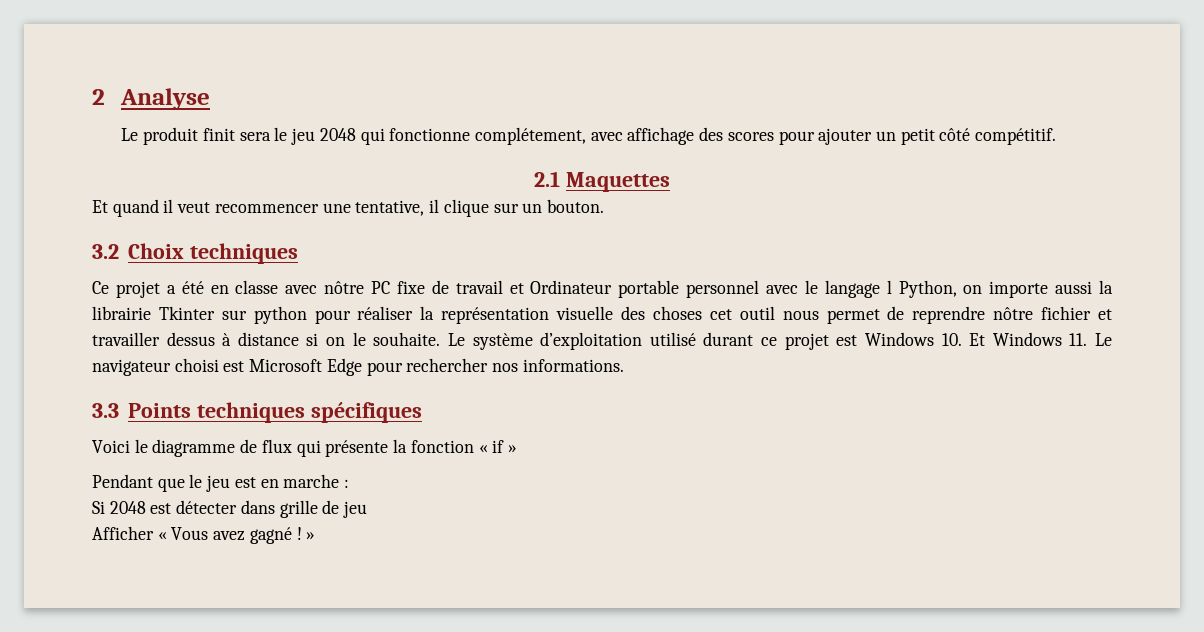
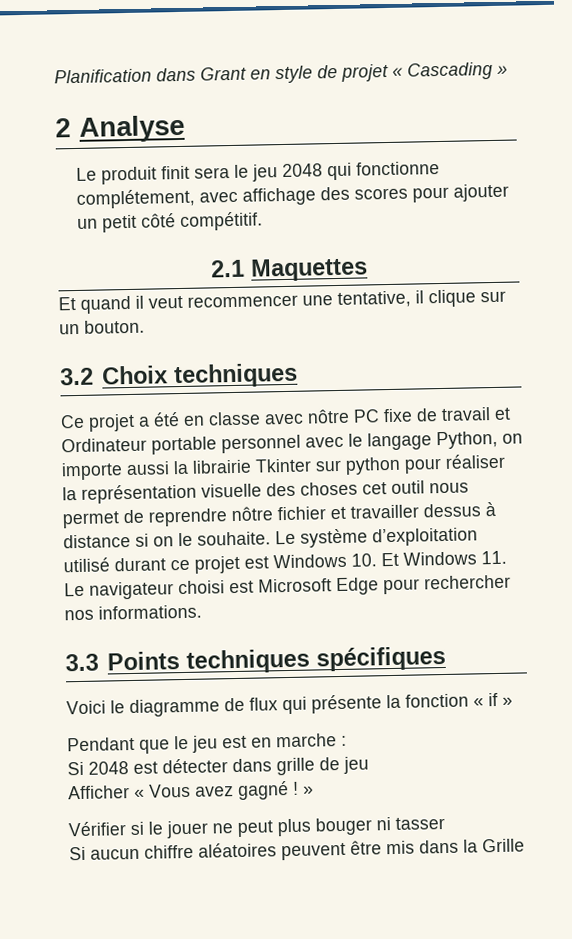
+ Planification dans Grant en style de projet « Cascading »
- Ce projet a été en classe avec nôtre PC fixe de travail et Ordinateur portable personnel avec le langage l Python, on importe aussi la librairie Tkinter sur python pour réaliser la représentation visuelle des choses cet outil nous permet de reprendre nôtre fichier et travailler dessus à distance si on le souhaite.
+ Ce projet a été en classe avec nôtre PC fixe de travail et Ordinateur portable personnel avec le langage Python, on importe aussi la librairie Tkinter sur python pour réaliser la représentation visuelle des choses cet outil nous permet de reprendre nôtre fichier et travailler dessus à distance si on le souhaite.
+ Vérifier si le jouer ne peut plus bouger ni tasser
+ Si aucun chiffre aléatoires peuvent être mis dans la Grille

